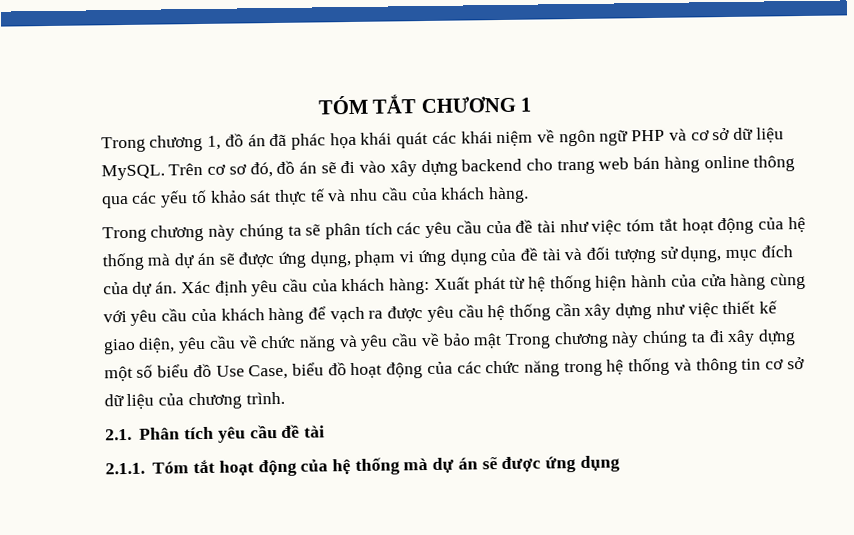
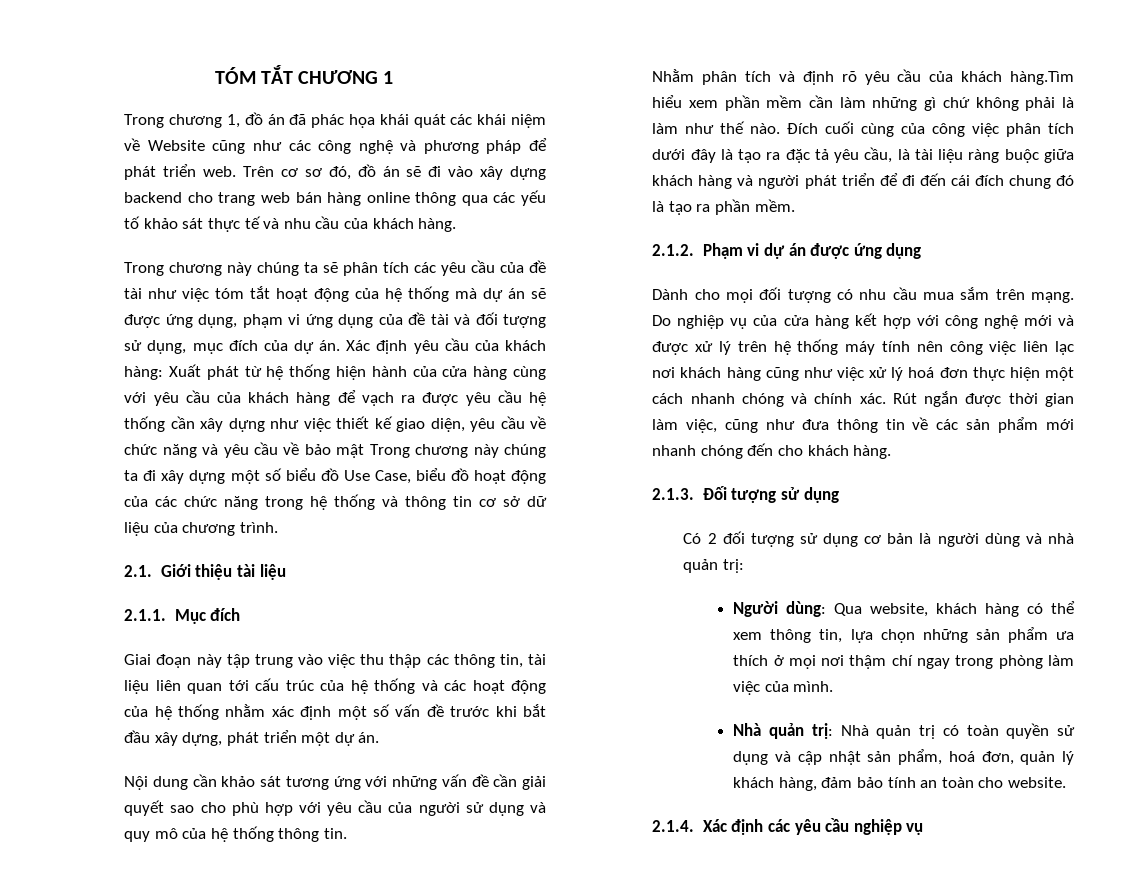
- Trong chương 1, đồ án đã phác họa khái quát các khái niệm về ngôn ngữ PHP và cơ sở dữ liệu MySQL.
+ Trong chương 1, đồ án đã phác họa khái quát các khái niệm về Website cũng như các công nghệ và phương pháp để phát triển web.
- 2.1. Phân tích yêu cầu đề tài
+ 2.1. Giới thiệu tài liệu
- 2.1.1. Tóm tắt hoạt động của hệ thống mà dự án sẽ được ứng dụng
+ 2.1.1. Mục đích
+ Giai đoạn này tập trung vào việc thu thập các thông tin, tài liệu liên quan tới cấu trúc của hệ thống và các hoạt động của hệ thống nhằm xác định một số vấn đề trước khi bắt đầu xây dựng, phát triển một dự án.
+ Nội dung cần khảo sát tương ứng với những vấn đề cần giải quyết sao cho phù hợp với yêu cầu của người sử dụng và quy mô của hệ thống thông tin.
+ Nhằm phân tích và định rõ yêu cầu của khách hàng.Tìm hiểu xem phần mềm cần làm những gì chứ không phải là làm như thế nào. Đích cuối cùng của công việc phân tích dưới đây là tạo ra đặc tả yêu cầu, là tài liệu ràng buộc giữa khách hàng và người phát triển để đi đến cái đích chung đó là tạo ra phần mềm.
+ 2.1.2. Phạm vi dự án được ứng dụng
+ Dành cho mọi đối tượng có nhu cầu mua sắm trên mạng. Do nghiệp vụ của cửa hàng kết hợp với công nghệ mới và được xử lý trên hệ thống máy tính nên công việc liên lạc nơi khách hàng cũng như việc xử lý hoá đơn thực hiện một cách nhanh chóng và chính xác. Rút ngắn được thời gian làm việc, cũng như đưa thông tin về các sản phẩm mới nhanh chóng đến cho khách hàng.
+ 2.1.3. Đối tượng sử dụng
+ Có 2 đối tượng sử dụng cơ bản là người dùng và nhà quản trị:
+ Người dùng: Qua website, khách hàng có thể xem thông tin, lựa chọn những sản phẩm ưa thích ở mọi nơi thậm chí ngay trong phòng làm việc của mình.
+ Nhà quản trị: Nhà quản trị có toàn quyền sử dụng và cập nhật sản phẩm, hoá đơn, quản lý khách hàng, đảm bảo tính an toàn cho website.
+ 2.1.4. Xác định các yêu cầu nghiệp vụ

